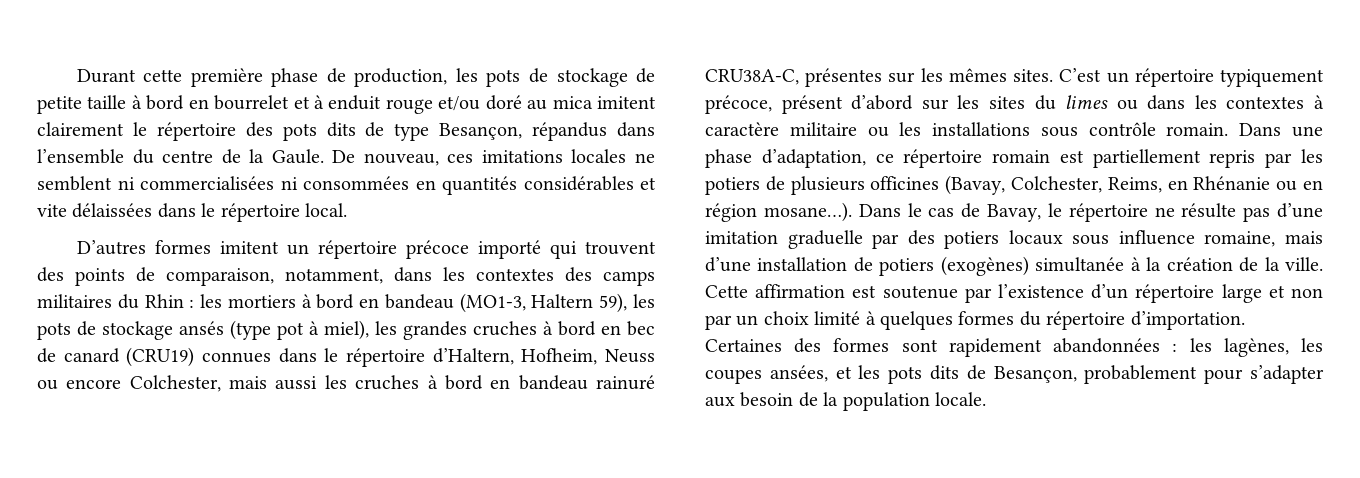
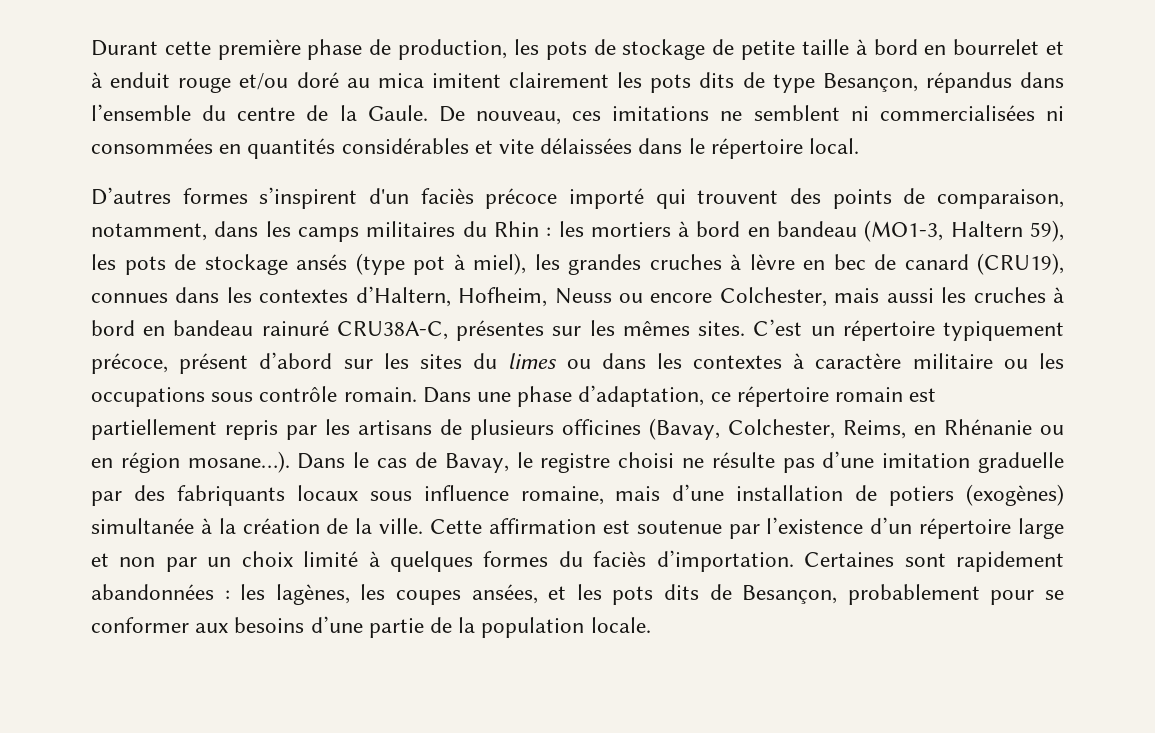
- Durant cette première phase de production, les pots de stockage de petite taille à bord en bourrelet et à enduit rouge et/ou doré au mica imitent clairement le répertoire des pots dits de type Besançon, répandus dans l’ensemble du centre de la Gaule.
+ Durant cette première phase de production, les pots de stockage de petite taille à bord en bourrelet et à enduit rouge et/ou doré au mica imitent clairement les pots dits de type Besançon, répandus dans l’ensemble du centre de la Gaule.
- De nouveau, ces imitations locales ne semblent ni commercialisées ni consommées en quantités considérables et vite délaissées dans le répertoire local.
+ De nouveau, ces imitations ne semblent ni commercialisées ni consommées en quantités considérables et vite délaissées dans le répertoire local.
- D’autres formes imitent un répertoire précoce importé qui trouvent des points de comparaison, notamment, dans les contextes des camps militaires du Rhin :
+ D’autres formes s’inspirent d'un faciès précoce importé qui trouvent des points de comparaison, notamment, dans les camps militaires du Rhin :
- les mortiers à bord en bandeau (MO1-3, Haltern 59), les pots de stockage ansés (type pot à miel), les grandes cruches à bord en bec de canard (CRU19) connues dans le répertoire d’Haltern, Hofheim, Neuss ou encore Colchester, mais aussi les cruches à bord en bandeau rainuré CRU38A-C, présentes sur les mêmes sites.
+ les mortiers à bord en bandeau (MO1-3, Haltern 59), les pots de stockage ansés (type pot à miel), les grandes cruches à lèvre en bec de canard (CRU19), connues dans les contextes d’Haltern, Hofheim, Neuss ou encore Colchester, mais aussi les cruches à bord en bandeau rainuré CRU38A-C, présentes sur les mêmes sites.
- C’est un répertoire typiquement précoce, présent d’abord sur les sites du limes ou dans les contextes à caractère militaire ou les installations sous contrôle romain.
+ C’est un répertoire typiquement précoce, présent d’abord sur les sites du limes ou dans les contextes à caractère militaire ou les occupations sous contrôle romain.
- Dans une phase d’adaptation, ce répertoire romain est partiellement repris par les potiers de plusieurs officines (Bavay, Colchester, Reims, en Rhénanie ou en région mosane…).
+ Dans une phase d’adaptation, ce répertoire romain est partiellement repris par les artisans de plusieurs officines (Bavay, Colchester, Reims, en Rhénanie ou en région mosane…).
- Dans le cas de Bavay, le répertoire ne résulte pas d’une imitation graduelle par des potiers locaux sous influence romaine, mais d’une installation de potiers (exogènes) simultanée à la création de la ville.
+ Dans le cas de Bavay, le registre choisi ne résulte pas d’une imitation graduelle par des fabriquants locaux sous influence romaine, mais d’une installation de potiers (exogènes) simultanée à la création de la ville.
- Cette affirmation est soutenue par l’existence d’un répertoire large et non par un choix limité à quelques formes du répertoire d’importation.
+ Cette affirmation est soutenue par l’existence d’un répertoire large et non par un choix limité à quelques formes du faciès d’importation.
- Certaines des formes sont rapidement abandonnées : les lagènes, les coupes ansées, et les pots dits de Besançon, probablement pour s’adapter aux besoin de la population locale.
+ Certaines sont rapidement abandonnées : les lagènes, les coupes ansées, et les pots dits de Besançon, probablement pour se conformer aux besoins d’une partie de la population locale.

